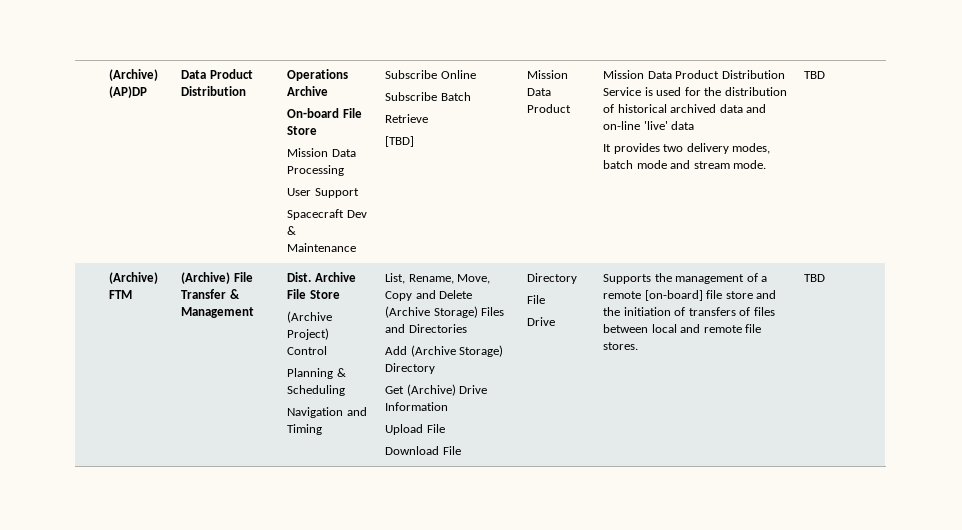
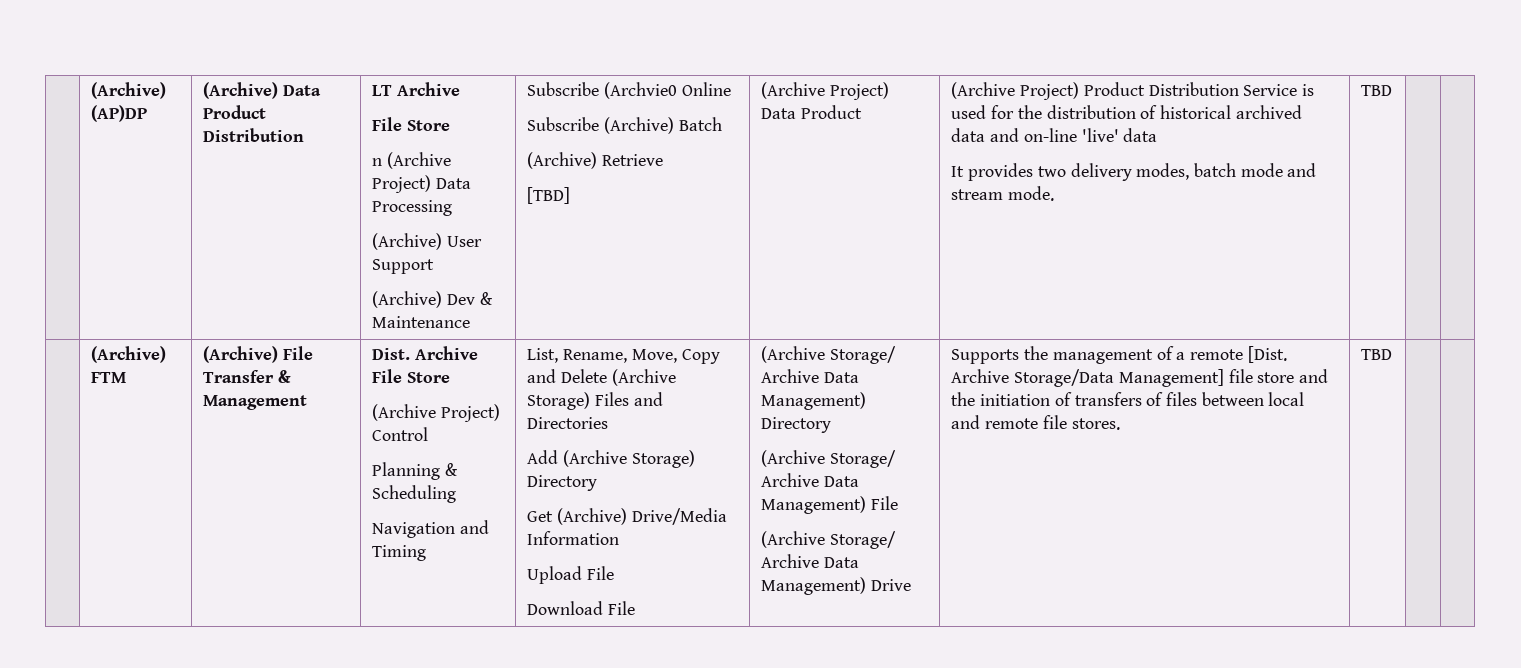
- (Archive) (AP)DP | Data Product Distribution
+ (Archive) (AP)DP | (Archive) Data Product Distribution
- Operations Archive
- On-board File Store
- Mission Data Processing
+ LT Archive
+ File Store
+ n (Archive Project) Data Processing
- User Support
+ (Archive) User Support
- Spacecraft Dev & Maintenance
+ (Archive) Dev & Maintenance
- Subscribe Online
+ Subscribe (Archvie0 Online
- Subscribe Batch
+ Subscribe (Archive) Batch
- Retrieve
+ (Archive) Retrieve
- [TBD] | Mission Data Product
+ [TBD] | (Archive Project) Data Product
- Mission Data Product Distribution Service is used for the distribution of historical archived data and on-line 'live' data
+ (Archive Project) Product Distribution Service is used for the distribution of historical archived data and on-line 'live' data
- Get (Archive) Drive Information
+ Get (Archive) Drive/Media Information
- Download File | Directory
- File
- Drive
+ Download File | (Archive Storage/ Archive Data Management) Directory
+ (Archive Storage/ Archive Data Management) File
+ (Archive Storage/ Archive Data Management) Drive
- Supports the management of a remote [on-board] file store and the initiation of transfers of files between local and remote file stores.
+ Supports the management of a remote [Dist. Archive Storage/Data Management] file store and the initiation of transfers of files between local and remote file stores.

